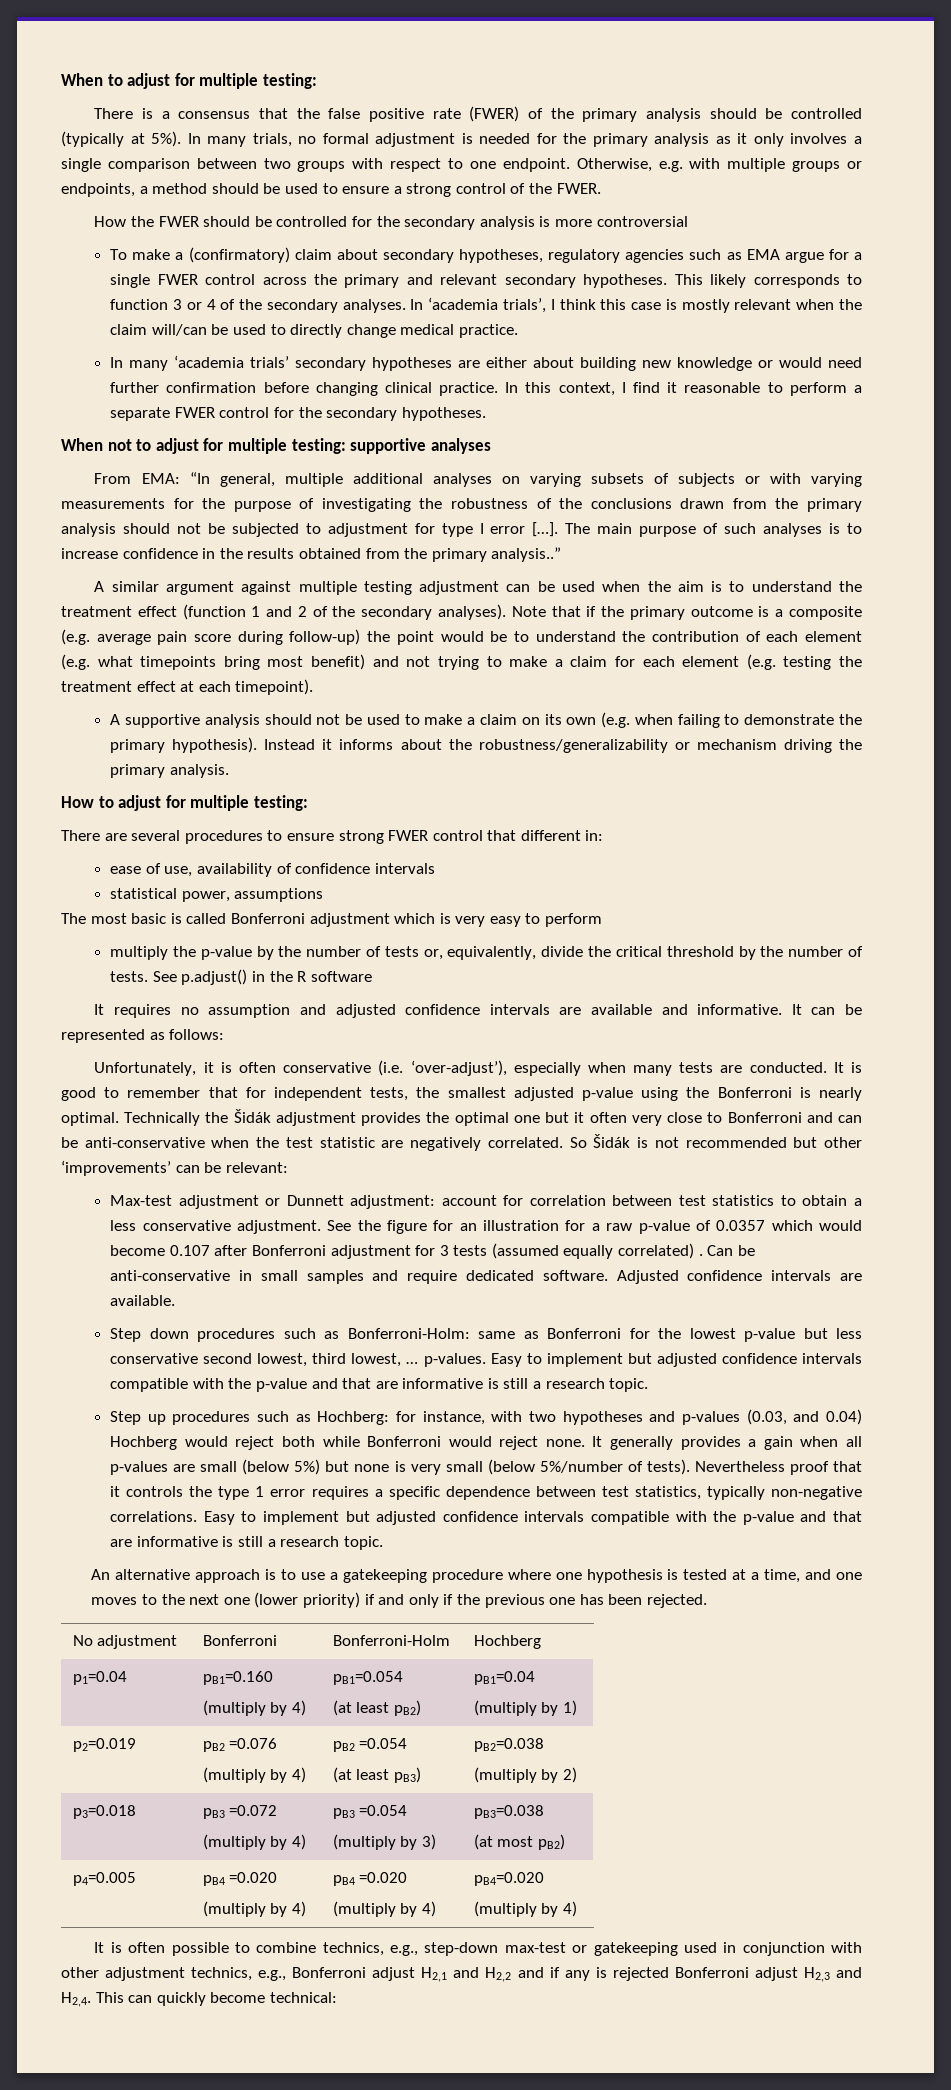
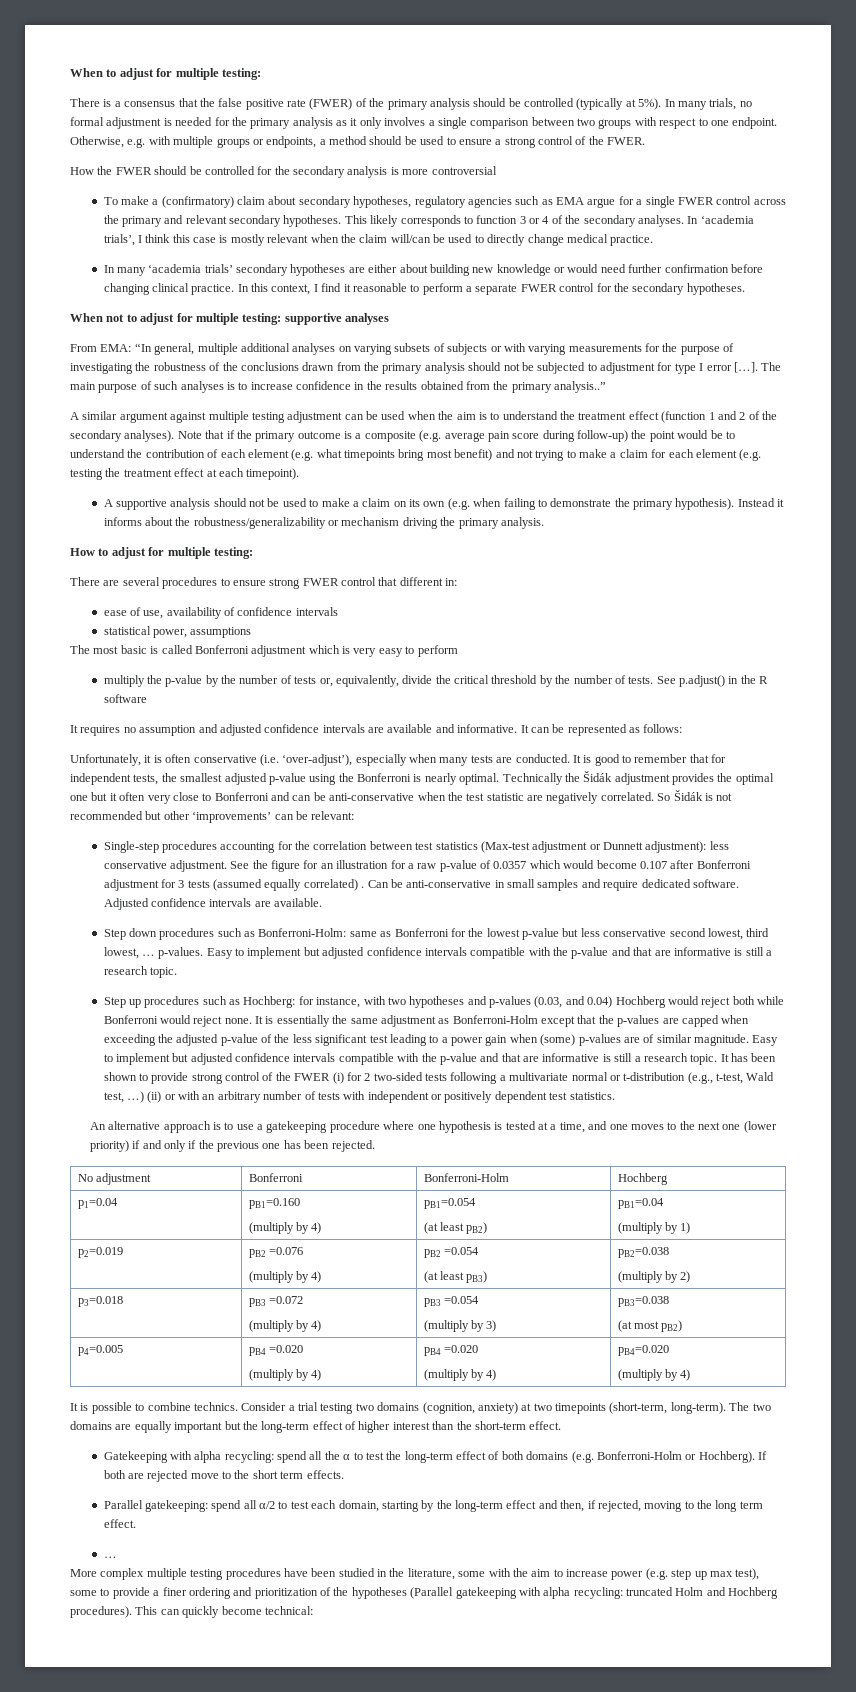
- Max-test adjustment or Dunnett adjustment: account for correlation between test statistics to obtain a less conservative adjustment.
+ Single-step procedures accounting for the correlation between test statistics (Max-test adjustment or Dunnett adjustment): less conservative adjustment.
- It generally provides a gain when all p-values are small (below 5%) but none is very small (below 5%/number of tests). Nevertheless proof that it controls the type 1 error requires a specific dependence between test statistics, typically non-negative correlations.
+ It is essentially the same adjustment as Bonferroni-Holm except that the p-values are capped when exceeding the adjusted p-value of the less significant test leading to a power gain when (some) p-values are of similar magnitude.
+ It has been shown to provide strong control of the FWER (i) for 2 two-sided tests following a multivariate normal or t-distribution (e.g., t-test, Wald test, …) (ii) or with an arbitrary number of tests with independent or positively dependent test statistics.
- It is often possible to combine technics, e.g., step-down max-test or gatekeeping used in conjunction with other adjustment technics, e.g., Bonferroni adjust H2,1 and H2,2 and if any is rejected Bonferroni adjust H2,3 and H2,4.
+ It is possible to combine technics. Consider a trial testing two domains (cognition, anxiety) at two timepoints (short-term, long-term). The two domains are equally important but the long-term effect of higher interest than the short-term effect.
+ Gatekeeping with alpha recycling: spend all the α to test the long-term effect of both domains (e.g. Bonferroni-Holm or Hochberg). If both are rejected move to the short term effects.
+ Parallel gatekeeping: spend all α/2 to test each domain, starting by the long-term effect and then, if rejected, moving to the long term effect.
+ …
+ More complex multiple testing procedures have been studied in the literature, some with the aim to increase power (e.g. step up max test), some to provide a finer ordering and prioritization of the hypotheses (Parallel gatekeeping with alpha recycling: truncated Holm and Hochberg procedures).

